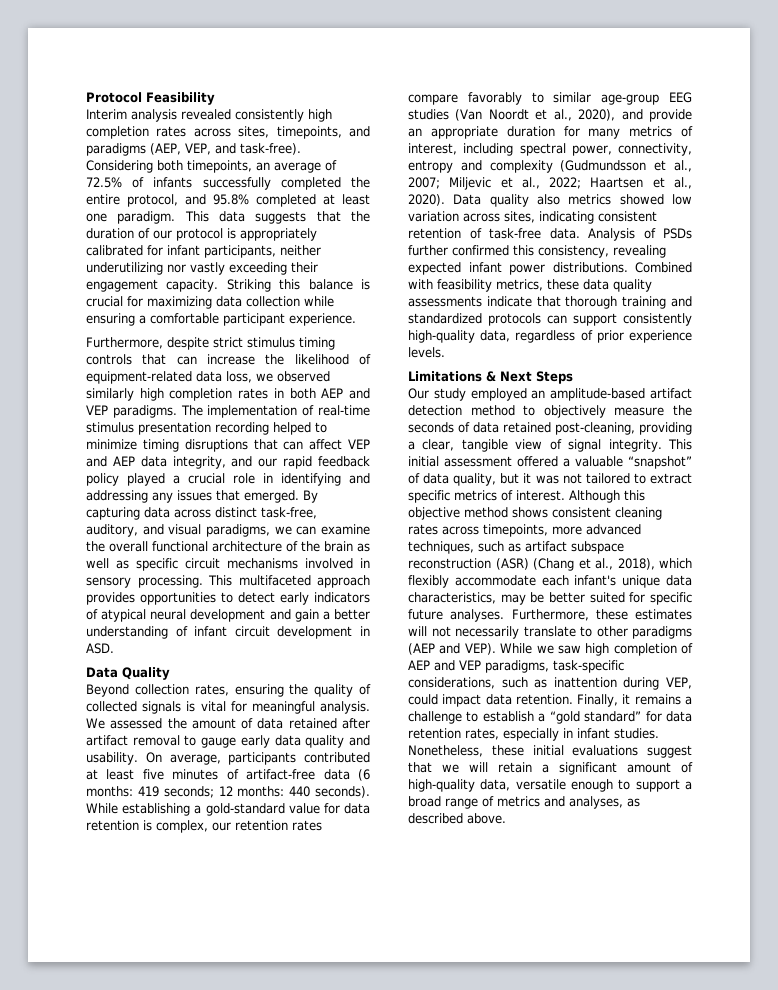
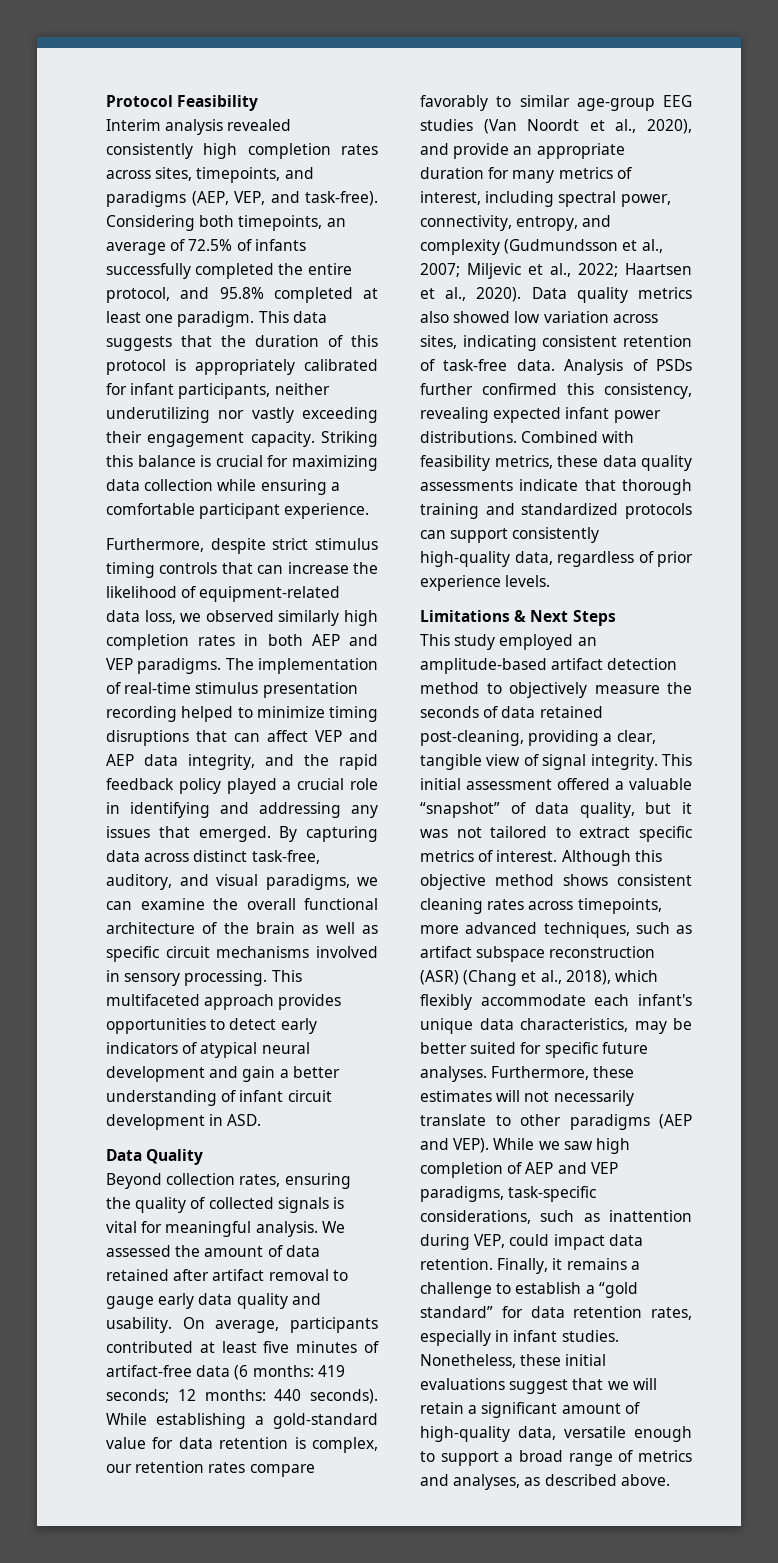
- This data suggests that the duration of our protocol is appropriately calibrated for infant participants, neither underutilizing nor vastly exceeding their engagement capacity.
+ This data suggests that the duration of this protocol is appropriately calibrated for infant participants, neither underutilizing nor vastly exceeding their engagement capacity.
- The implementation of real-time stimulus presentation recording helped to minimize timing disruptions that can affect VEP and AEP data integrity, and our rapid feedback policy played a crucial role in identifying and addressing any issues that emerged.
+ The implementation of real-time stimulus presentation recording helped to minimize timing disruptions that can affect VEP and AEP data integrity, and the rapid feedback policy played a crucial role in identifying and addressing any issues that emerged.
- While establishing a gold-standard value for data retention is complex, our retention rates compare favorably to similar age-group EEG studies (Van Noordt et al., 2020), and provide an appropriate duration for many metrics of interest, including spectral power, connectivity, entropy and complexity (Gudmundsson et al., 2007; Miljevic et al., 2022; Haartsen et al., 2020).
+ While establishing a gold-standard value for data retention is complex, our retention rates compare favorably to similar age-group EEG studies (Van Noordt et al., 2020), and provide an appropriate duration for many metrics of interest, including spectral power, connectivity, entropy, and complexity (Gudmundsson et al., 2007; Miljevic et al., 2022; Haartsen et al., 2020).
- Data quality also metrics showed low variation across sites, indicating consistent retention of task-free data.
+ Data quality metrics also showed low variation across sites, indicating consistent retention of task-free data.
- Our study employed an amplitude-based artifact detection method to objectively measure the seconds of data retained post-cleaning, providing a clear, tangible view of signal integrity.
+ This study employed an amplitude-based artifact detection method to objectively measure the seconds of data retained post-cleaning, providing a clear, tangible view of signal integrity.

